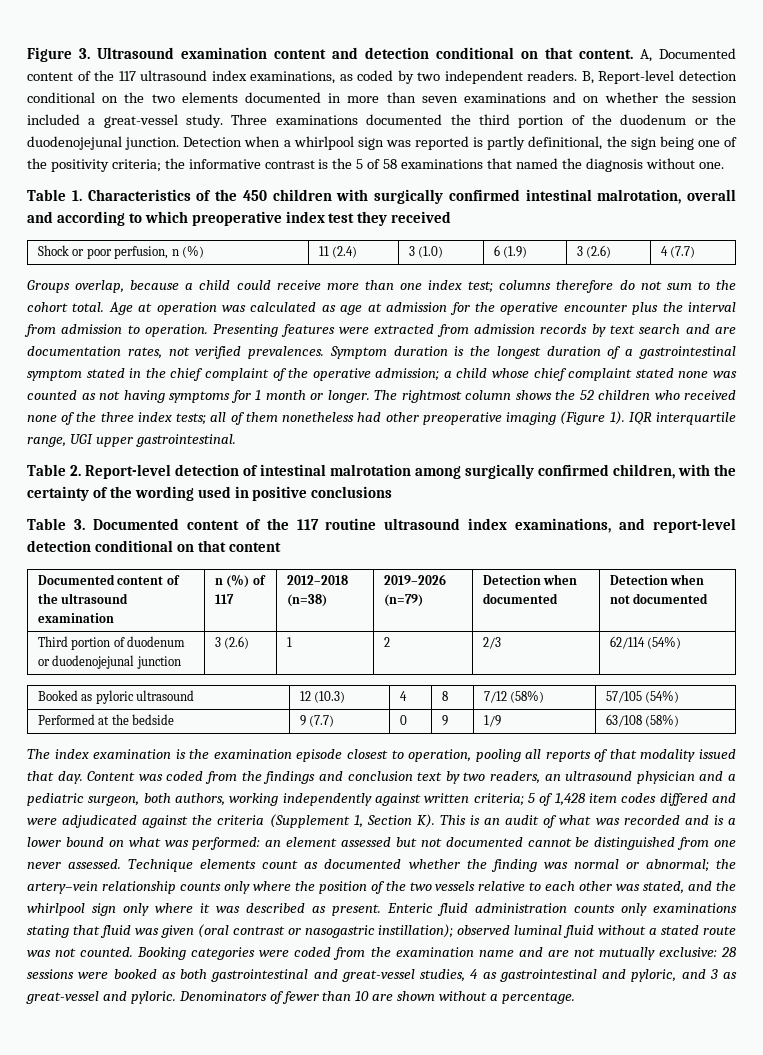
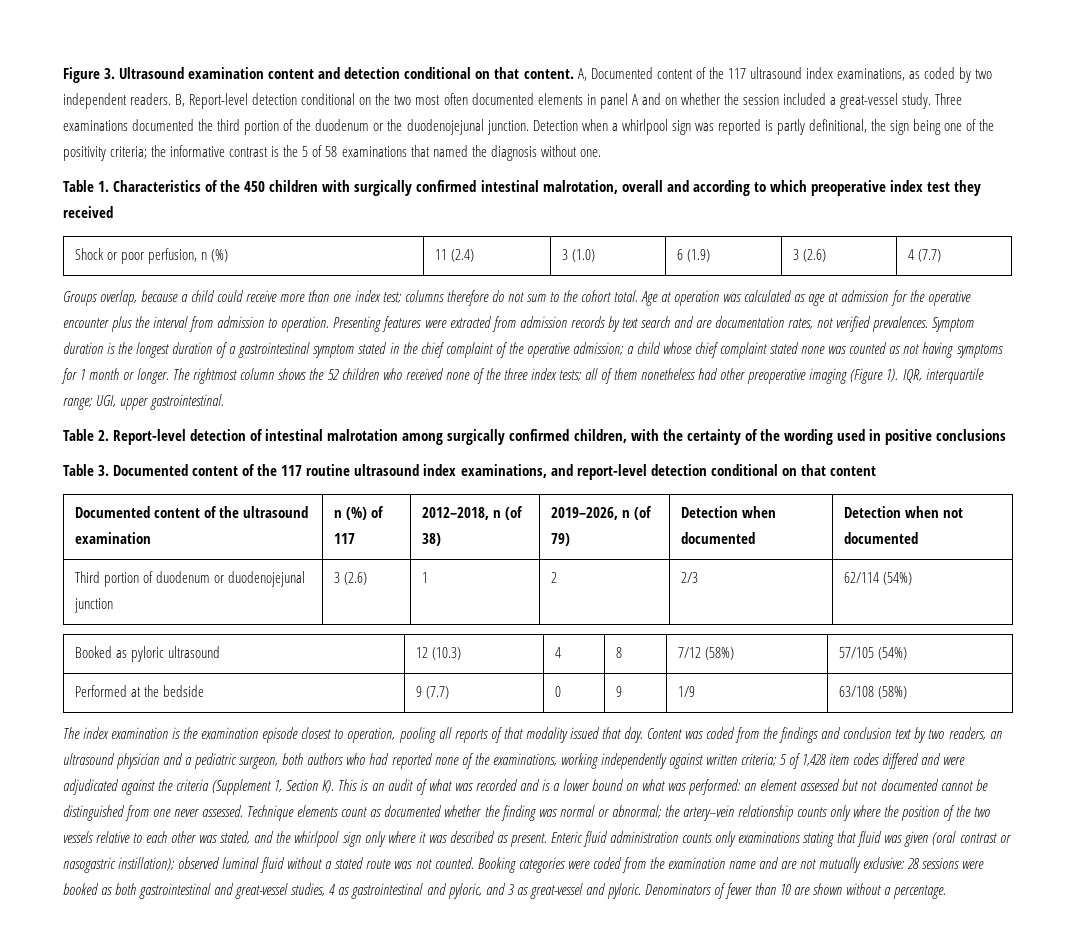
- B, Report-level detection conditional on the two elements documented in more than seven examinations and on whether the session included a great-vessel study.
+ B, Report-level detection conditional on the two most often documented elements in panel A and on whether the session included a great-vessel study.
- IQR interquartile range, UGI upper gastrointestinal.
+ IQR, interquartile range; UGI, upper gastrointestinal.
- Documented content of the ultrasound examination | n (%) of 117 | 2012–2018 (n=38) | 2019–2026 (n=79) | Detection when documented | Detection when not documented
+ Documented content of the ultrasound examination | n (%) of 117 | 2012–2018, n (of 38) | 2019–2026, n (of 79) | Detection when documented | Detection when not documented
- Content was coded from the findings and conclusion text by two readers, an ultrasound physician and a pediatric surgeon, both authors, working independently against written criteria;
+ Content was coded from the findings and conclusion text by two readers, an ultrasound physician and a pediatric surgeon, both authors who had reported none of the examinations, working independently against written criteria;

